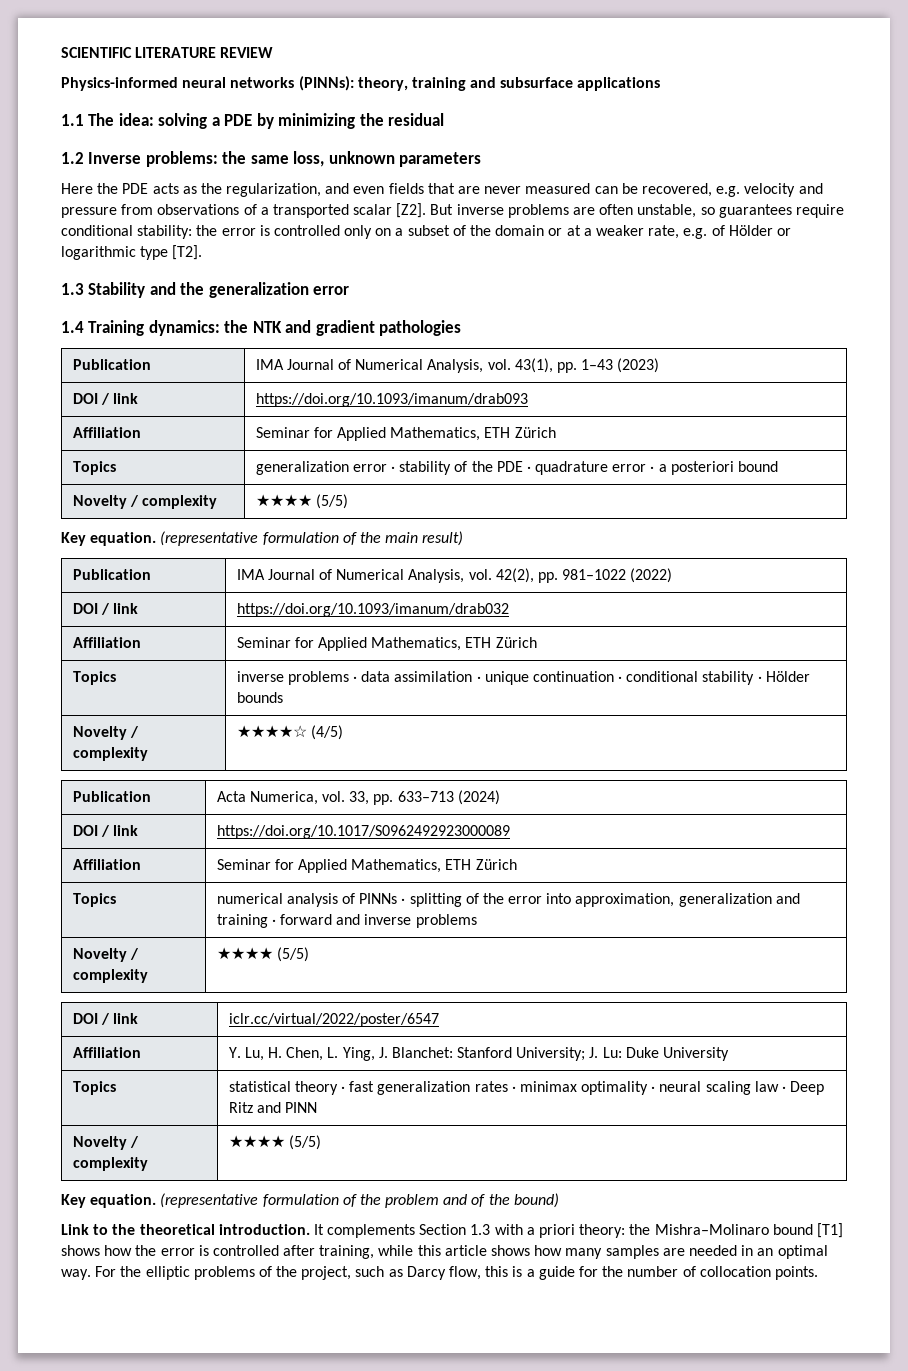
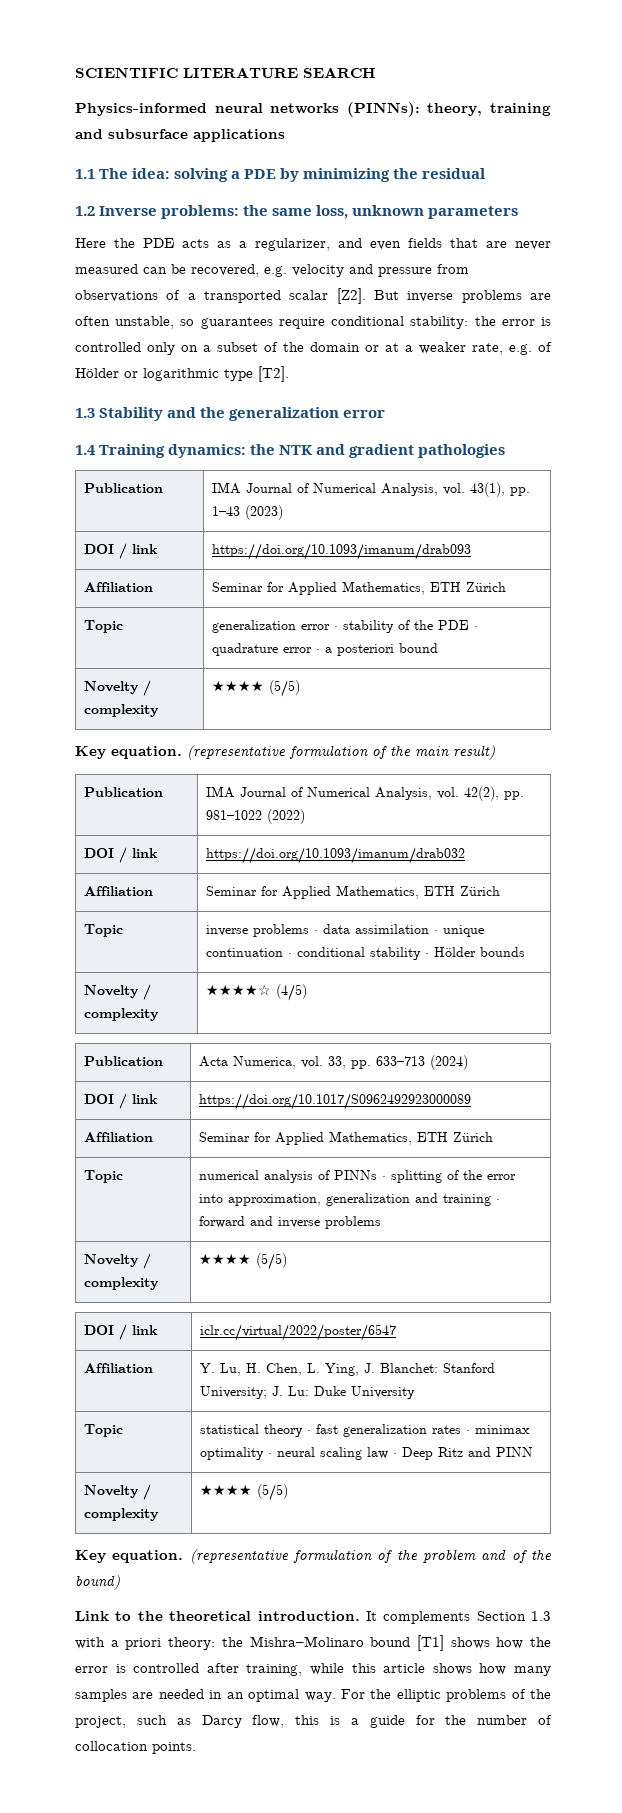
- SCIENTIFIC LITERATURE REVIEW
+ SCIENTIFIC LITERATURE SEARCH
- Here the PDE acts as the regularization, and even fields that are never measured can be recovered, e.g. velocity and pressure from observations of a transported scalar [Z2]. But inverse problems are often unstable, so guarantees require conditional stability: the error is controlled only on a subset of the domain or at a weaker rate, e.g. of Hölder or logarithmic type [T2].
+ Here the PDE acts as a regularizer, and even fields that are never measured can be recovered, e.g. velocity and pressure from observations of a transported scalar [Z2]. But inverse problems are often unstable, so guarantees require conditional stability: the error is controlled only on a subset of the domain or at a weaker rate, e.g. of Hölder or logarithmic type [T2].
- Topics | generalization error · stability of the PDE · quadrature error · a posteriori bound
+ Topic | generalization error · stability of the PDE · quadrature error · a posteriori bound
- Topics | inverse problems · data assimilation · unique continuation · conditional stability · Hölder bounds
+ Topic | inverse problems · data assimilation · unique continuation · conditional stability · Hölder bounds
- Topics | numerical analysis of PINNs · splitting of the error into approximation, generalization and training · forward and inverse problems
+ Topic | numerical analysis of PINNs · splitting of the error into approximation, generalization and training · forward and inverse problems
- Topics | statistical theory · fast generalization rates · minimax optimality · neural scaling law · Deep Ritz and PINN
+ Topic | statistical theory · fast generalization rates · minimax optimality · neural scaling law · Deep Ritz and PINN

